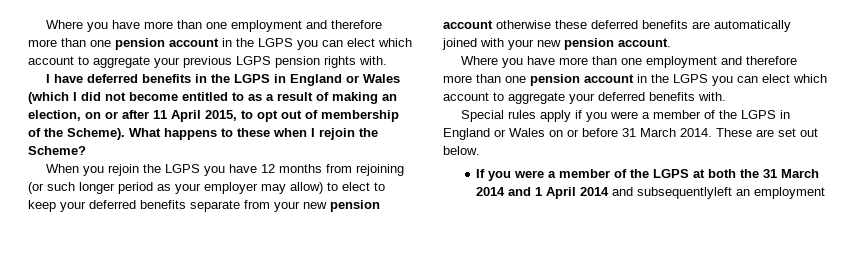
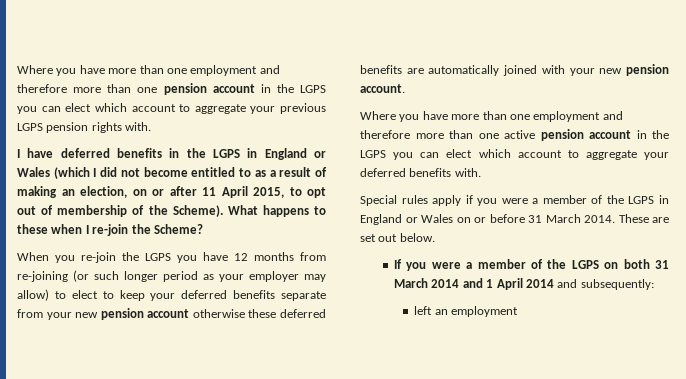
- What happens to these when I rejoin the Scheme?
+ What happens to these when I re-join the Scheme?
- When you rejoin the LGPS you have 12 months from rejoining (or such longer period as your employer may allow) to elect to keep your deferred benefits separate from your new pension account otherwise these deferred benefits are automatically joined with your new pension account.
+ When you re-join the LGPS you have 12 months from re-joining (or such longer period as your employer may allow) to elect to keep your deferred benefits separate from your new pension account otherwise these deferred benefits are automatically joined with your new pension account.
- Where you have more than one employment and therefore more than one pension account in the LGPS you can elect which account to aggregate your deferred benefits with.
+ Where you have more than one employment and therefore more than one active pension account in the LGPS you can elect which account to aggregate your deferred benefits with.
- If you were a member of the LGPS at both the 31 March 2014 and 1 April 2014 and subsequentlyleft an employment
+ If you were a member of the LGPS on both 31 March 2014 and 1 April 2014 and subsequently:
+ left an employment

